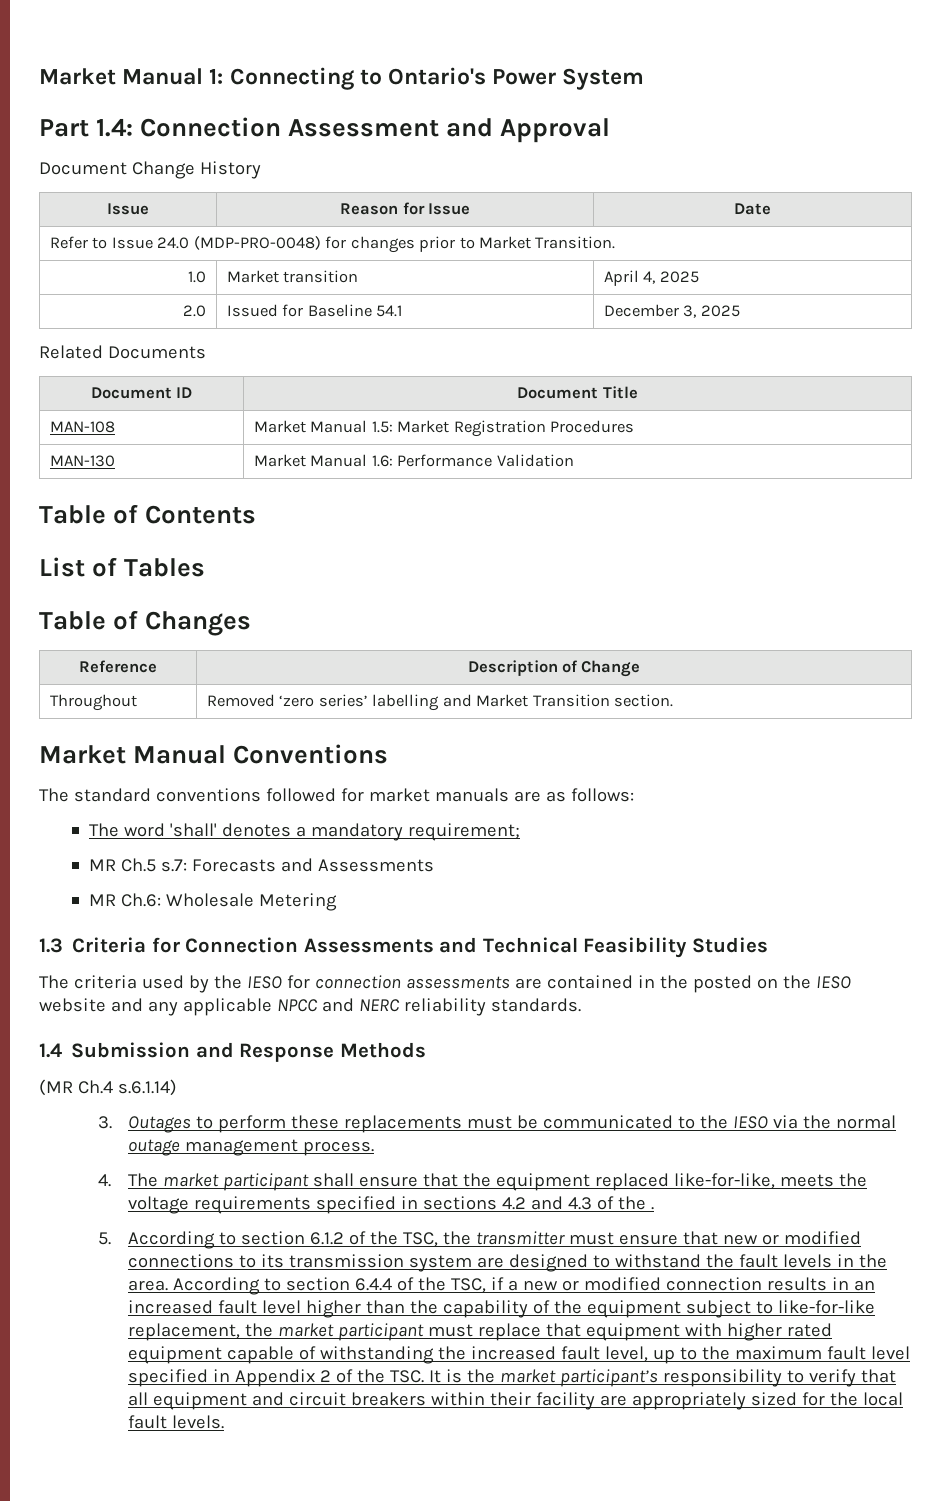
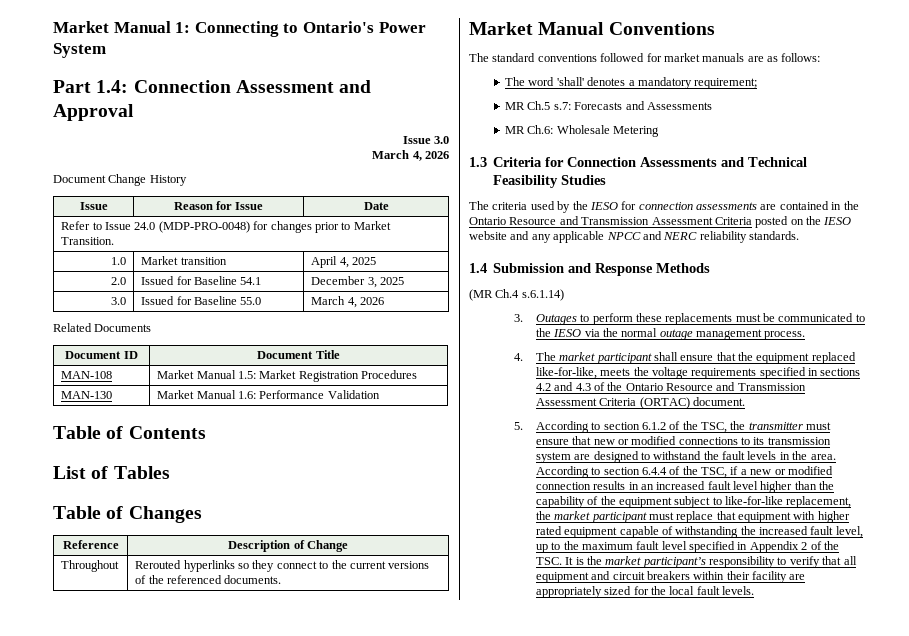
+ Issue 3.0
+ March 4, 2026
+ 3.0 | Issued for Baseline 55.0 | March 4, 2026
- Throughout | Removed ‘zero series’ labelling and Market Transition section.
+ Throughout | Rerouted hyperlinks so they connect to the current versions of the referenced documents.
- The criteria used by the IESO for connection assessments are contained in the posted on the IESO website and any applicable NPCC and NERC reliability standards.
+ The criteria used by the IESO for connection assessments are contained in the Ontario Resource and Transmission Assessment Criteria posted on the IESO website and any applicable NPCC and NERC reliability standards.
- 4. The market participant shall ensure that the equipment replaced like-for-like, meets the voltage requirements specified in sections 4.2 and 4.3 of the .
+ 4. The market participant shall ensure that the equipment replaced like-for-like, meets the voltage requirements specified in sections 4.2 and 4.3 of the Ontario Resource and Transmission Assessment Criteria (ORTAC) document.

